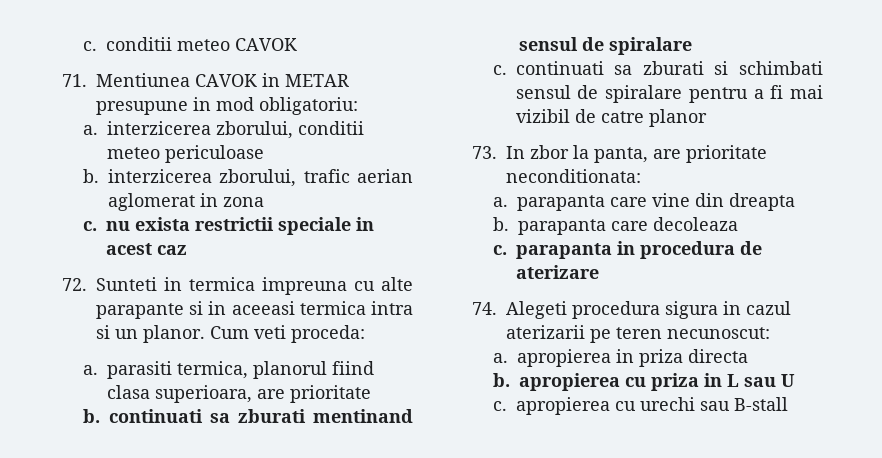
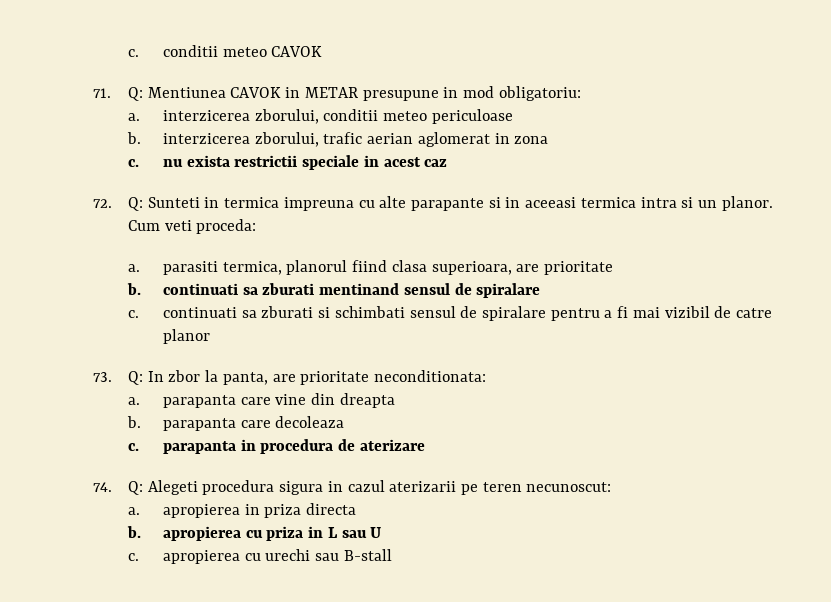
- 71. Mentiunea CAVOK in METAR presupune in mod obligatoriu:
+ 71. Q: Mentiunea CAVOK in METAR presupune in mod obligatoriu:
- 72. Sunteti in termica impreuna cu alte parapante si in aceeasi termica intra si un planor.
+ 72. Q: Sunteti in termica impreuna cu alte parapante si in aceeasi termica intra si un planor.
- 73. In zbor la panta, are prioritate neconditionata:
+ 73. Q: In zbor la panta, are prioritate neconditionata:
- 74. Alegeti procedura sigura in cazul aterizarii pe teren necunoscut:
+ 74. Q: Alegeti procedura sigura in cazul aterizarii pe teren necunoscut:

